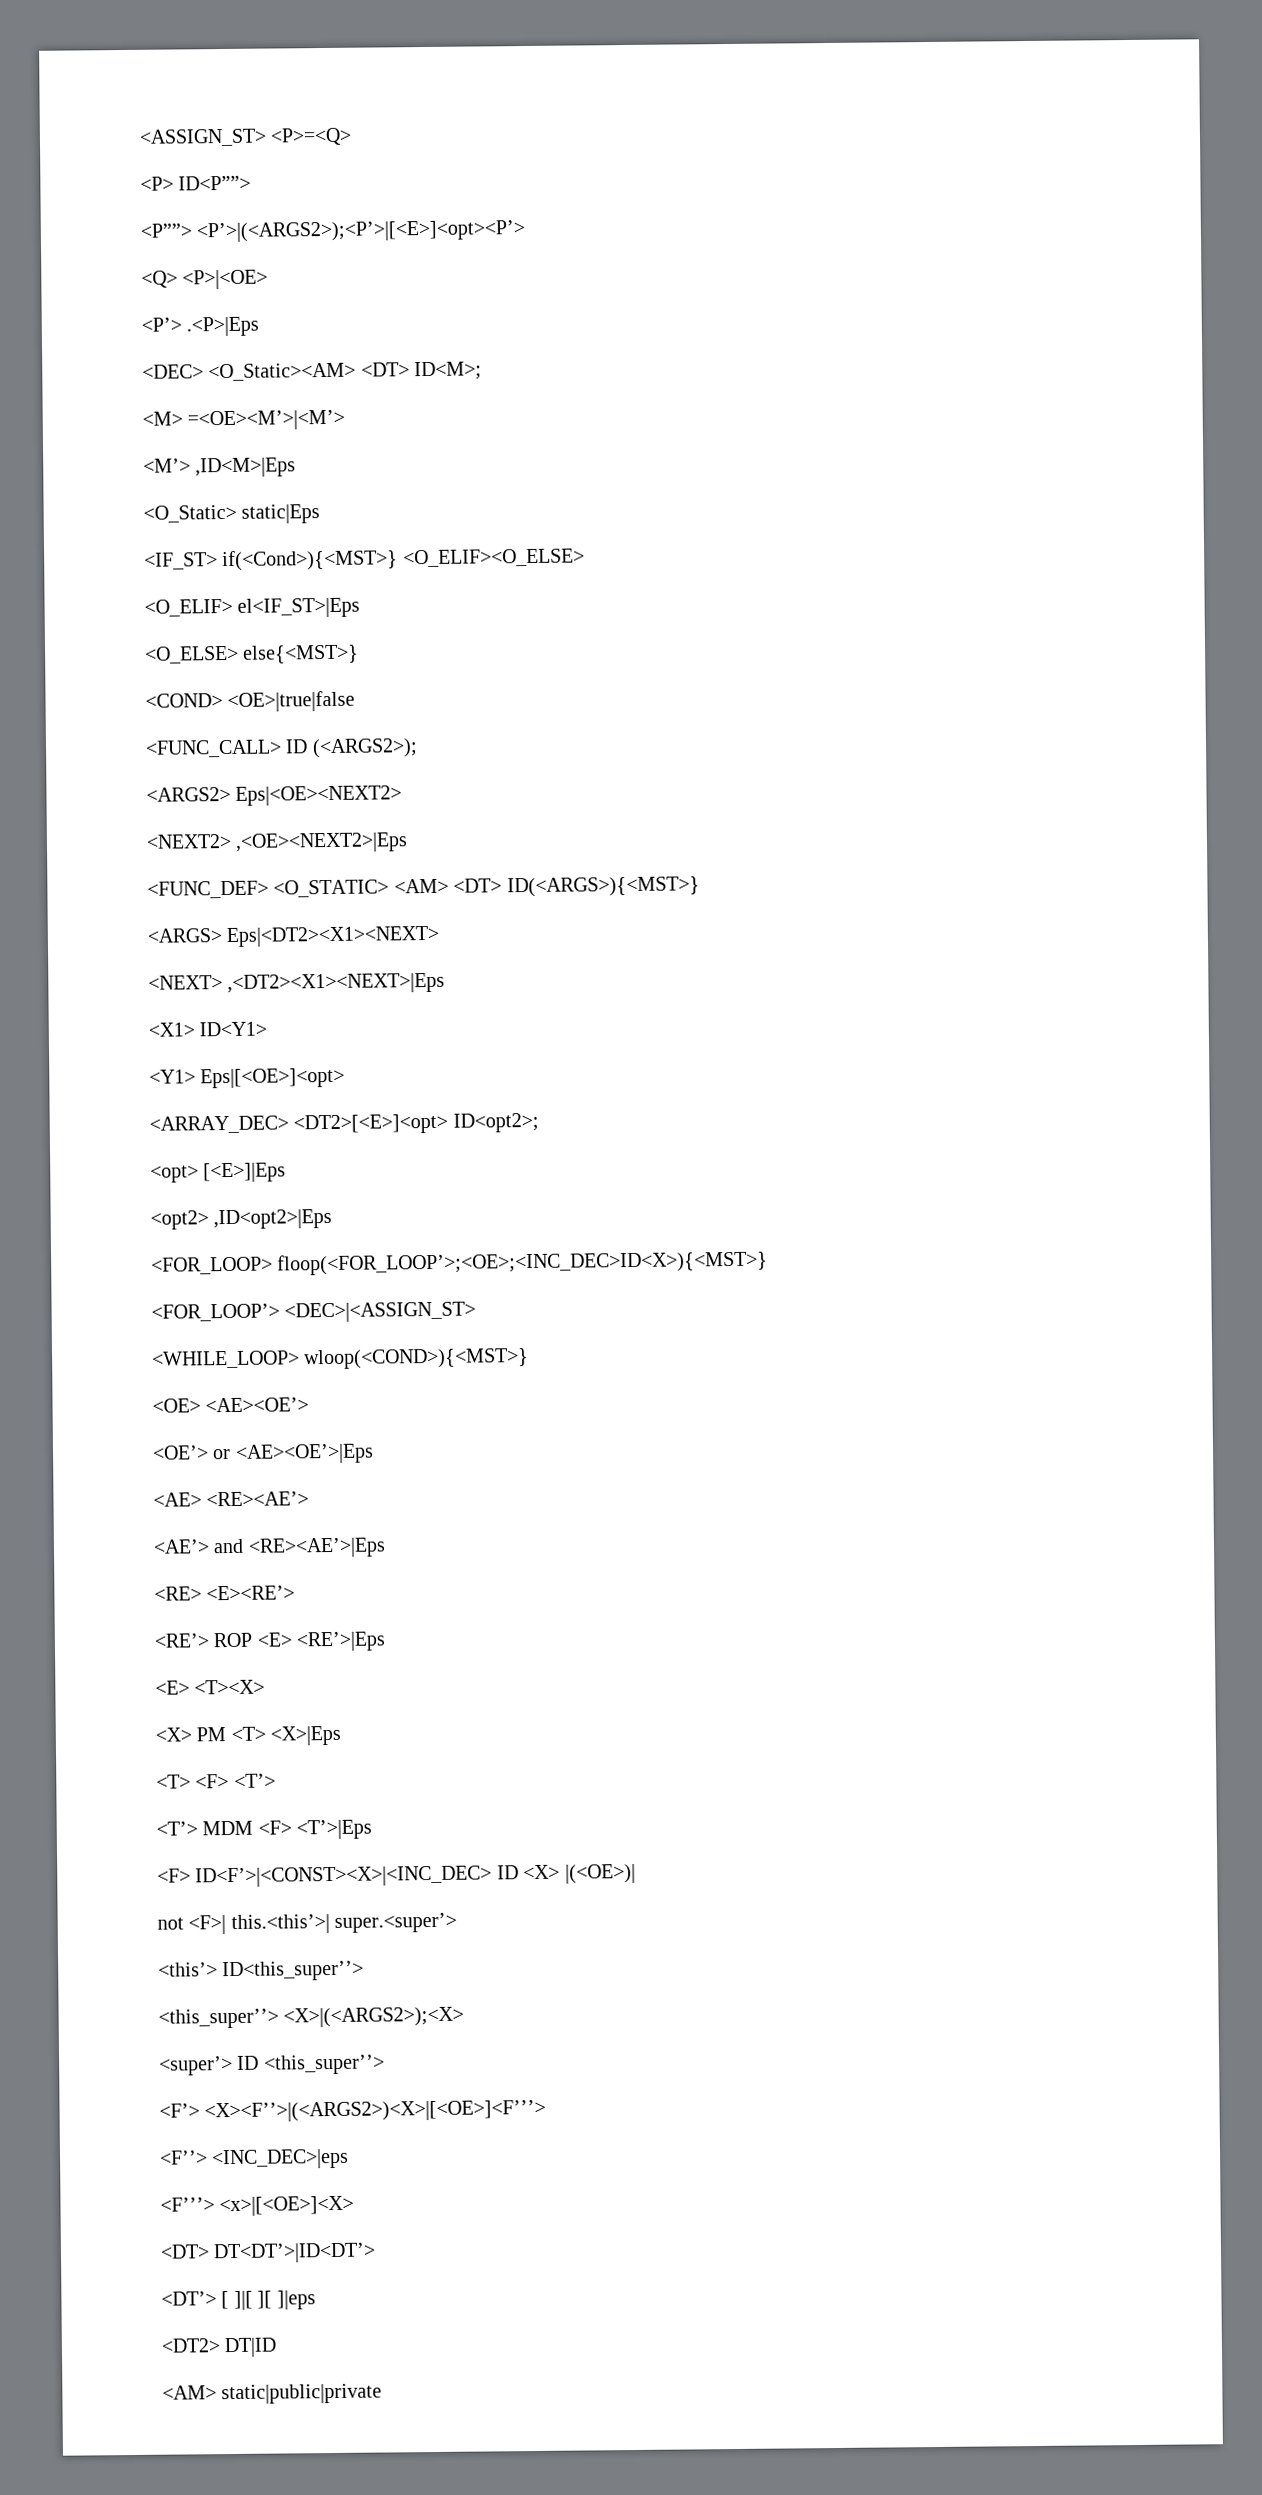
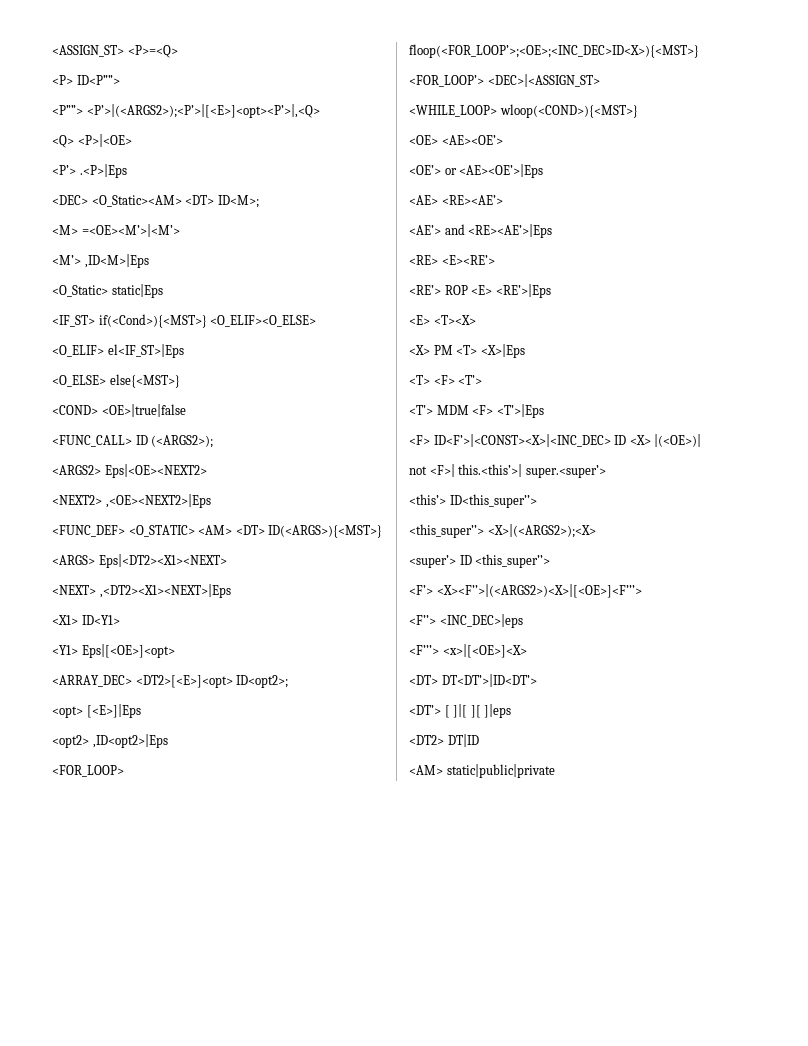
- <P””> <P’>|(<ARGS2>);<P’>|[<E>]<opt><P’>
+ <P””> <P’>|(<ARGS2>);<P’>|[<E>]<opt><P’>|,<Q>

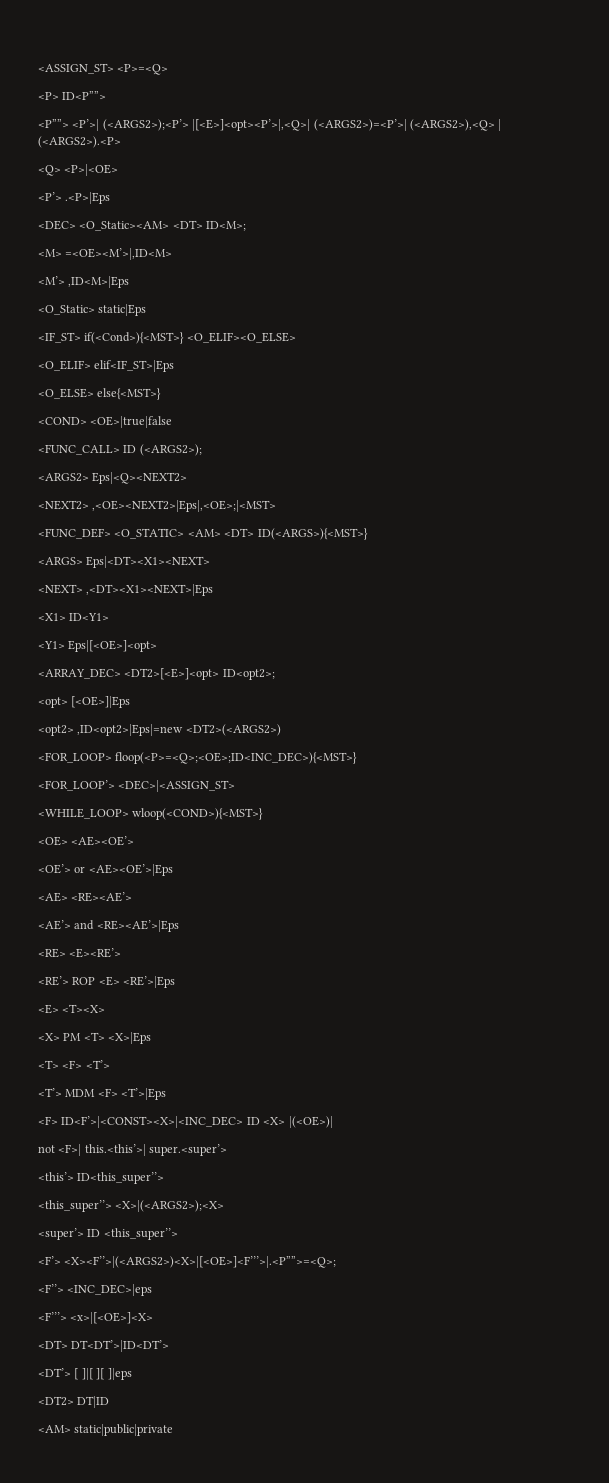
- <P””> <P’>|(<ARGS2>);<P’>|[<E>]<opt><P’>|,<Q>
+ <P””> <P’>| (<ARGS2>);<P’> |[<E>]<opt><P’>|,<Q>| (<ARGS2>)=<P’>| (<ARGS2>),<Q> | (<ARGS2>).<P>
- <M> =<OE><M’>|<M’>
+ <M> =<OE><M’>|,ID<M>
- <O_ELIF> el<IF_ST>|Eps
+ <O_ELIF> elif<IF_ST>|Eps
- <ARGS2> Eps|<OE><NEXT2>
+ <ARGS2> Eps|<Q><NEXT2>
- <NEXT2> ,<OE><NEXT2>|Eps
+ <NEXT2> ,<OE><NEXT2>|Eps|,<OE>;|<MST>
- <ARGS> Eps|<DT2><X1><NEXT>
+ <ARGS> Eps|<DT><X1><NEXT>
- <NEXT> ,<DT2><X1><NEXT>|Eps
+ <NEXT> ,<DT><X1><NEXT>|Eps
- <opt> [<E>]|Eps
+ <opt> [<OE>]|Eps
- <opt2> ,ID<opt2>|Eps
+ <opt2> ,ID<opt2>|Eps|=new <DT2>(<ARGS2>)
- <FOR_LOOP> floop(<FOR_LOOP’>;<OE>;<INC_DEC>ID<X>){<MST>}
+ <FOR_LOOP> floop(<P>=<Q>;<OE>;ID<INC_DEC>){<MST>}
- <F’> <X><F’’>|(<ARGS2>)<X>|[<OE>]<F’’’>
+ <F’> <X><F’’>|(<ARGS2>)<X>|[<OE>]<F’’’>|.<P””>=<Q>;

